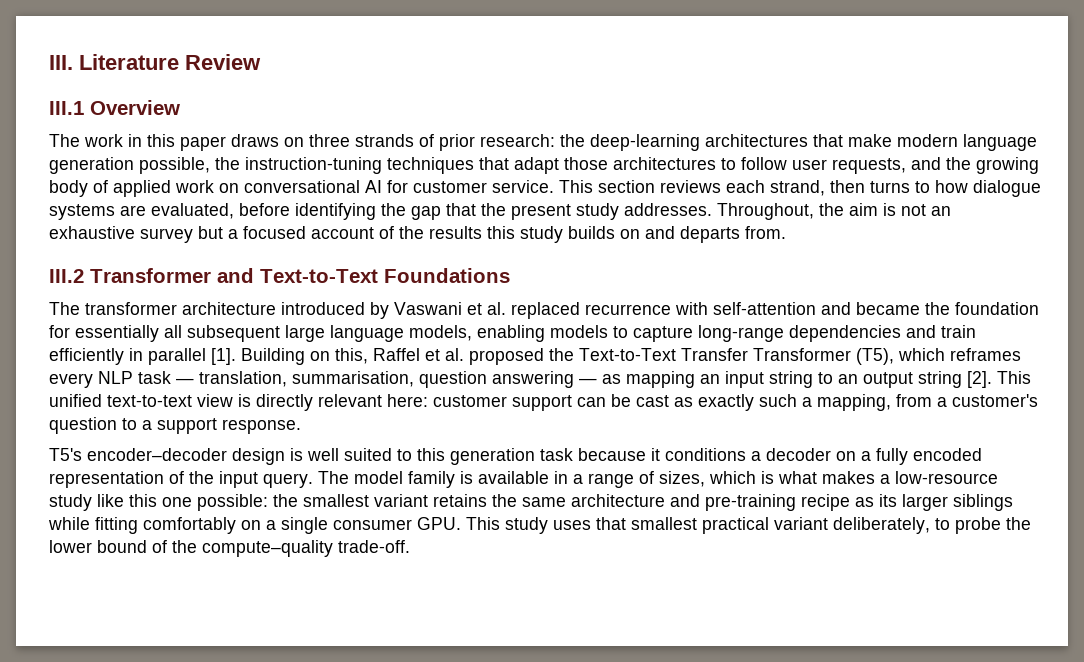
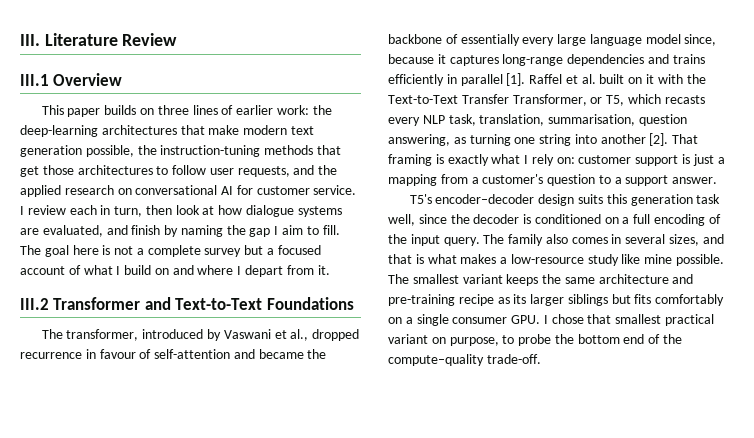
- The work in this paper draws on three strands of prior research: the deep-learning architectures that make modern language generation possible, the instruction-tuning techniques that adapt those architectures to follow user requests, and the growing body of applied work on conversational AI for customer service.
+ This paper builds on three lines of earlier work: the deep-learning architectures that make modern text generation possible, the instruction-tuning methods that get those architectures to follow user requests, and the applied research on conversational AI for customer service.
- This section reviews each strand, then turns to how dialogue systems are evaluated, before identifying the gap that the present study addresses. Throughout, the aim is not an exhaustive survey but a focused account of the results this study builds on and departs from.
+ I review each in turn, then look at how dialogue systems are evaluated, and finish by naming the gap I aim to fill. The goal here is not a complete survey but a focused account of what I build on and where I depart from it.
- The transformer architecture introduced by Vaswani et al. replaced recurrence with self-attention and became the foundation for essentially all subsequent large language models, enabling models to capture long-range dependencies and train efficiently in parallel [1].
+ The transformer, introduced by Vaswani et al., dropped recurrence in favour of self-attention and became the backbone of essentially every large language model since, because it captures long-range dependencies and trains efficiently in parallel [1].
- Building on this, Raffel et al. proposed the Text-to-Text Transfer Transformer (T5), which reframes every NLP task — translation, summarisation, question answering — as mapping an input string to an output string [2]. This unified text-to-text view is directly relevant here: customer support can be cast as exactly such a mapping, from a customer's question to a support response.
+ Raffel et al. built on it with the Text-to-Text Transfer Transformer, or T5, which recasts every NLP task, translation, summarisation, question answering, as turning one string into another [2]. That framing is exactly what I rely on: customer support is just a mapping from a customer's question to a support answer.
- T5's encoder–decoder design is well suited to this generation task because it conditions a decoder on a fully encoded representation of the input query.
+ T5's encoder–decoder design suits this generation task well, since the decoder is conditioned on a full encoding of the input query.
- The model family is available in a range of sizes, which is what makes a low-resource study like this one possible: the smallest variant retains the same architecture and pre-training recipe as its larger siblings while fitting comfortably on a single consumer GPU. This study uses that smallest practical variant deliberately, to probe the lower bound of the compute–quality trade-off.
+ The family also comes in several sizes, and that is what makes a low-resource study like mine possible. The smallest variant keeps the same architecture and pre-training recipe as its larger siblings but fits comfortably on a single consumer GPU. I chose that smallest practical variant on purpose, to probe the bottom end of the compute–quality trade-off.

